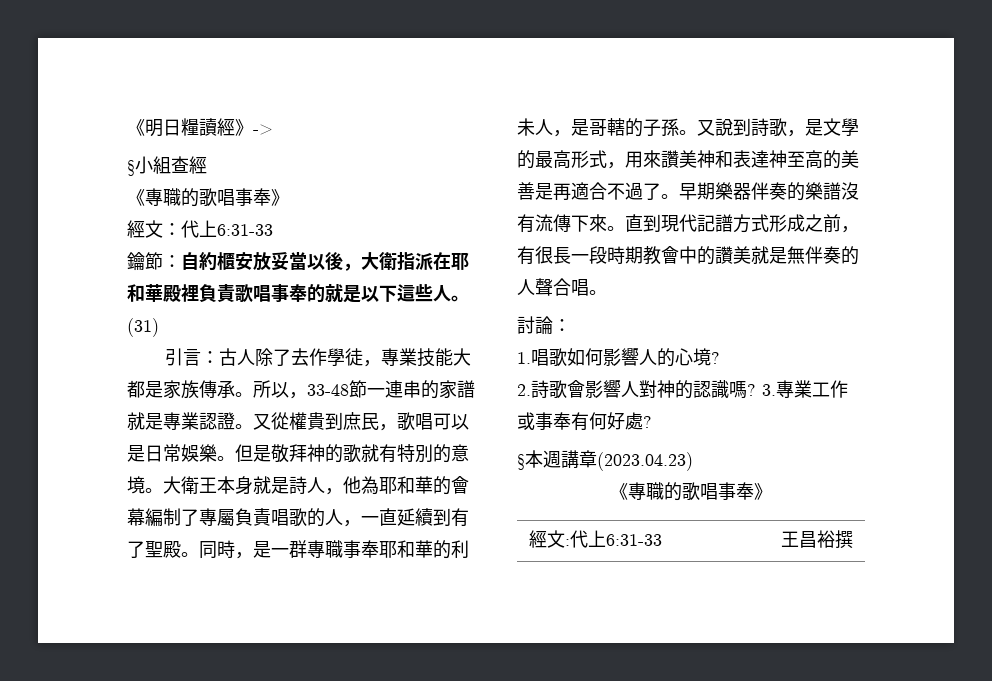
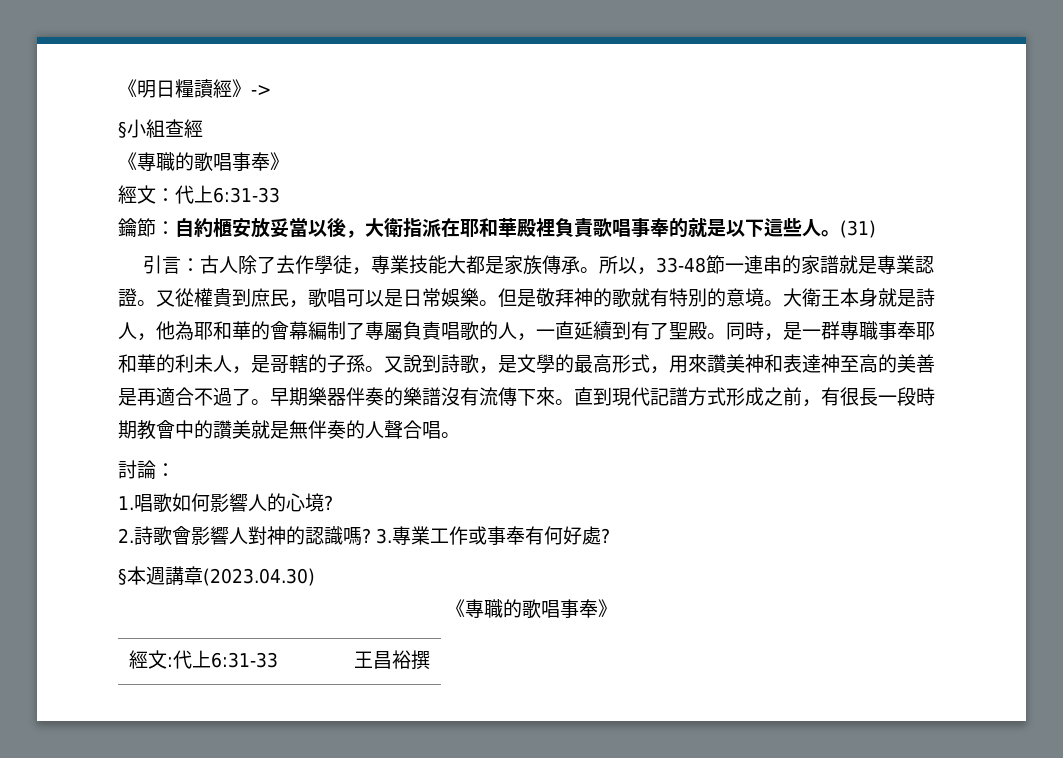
- §本週講章(2023.04.23)
+ §本週講章(2023.04.30)

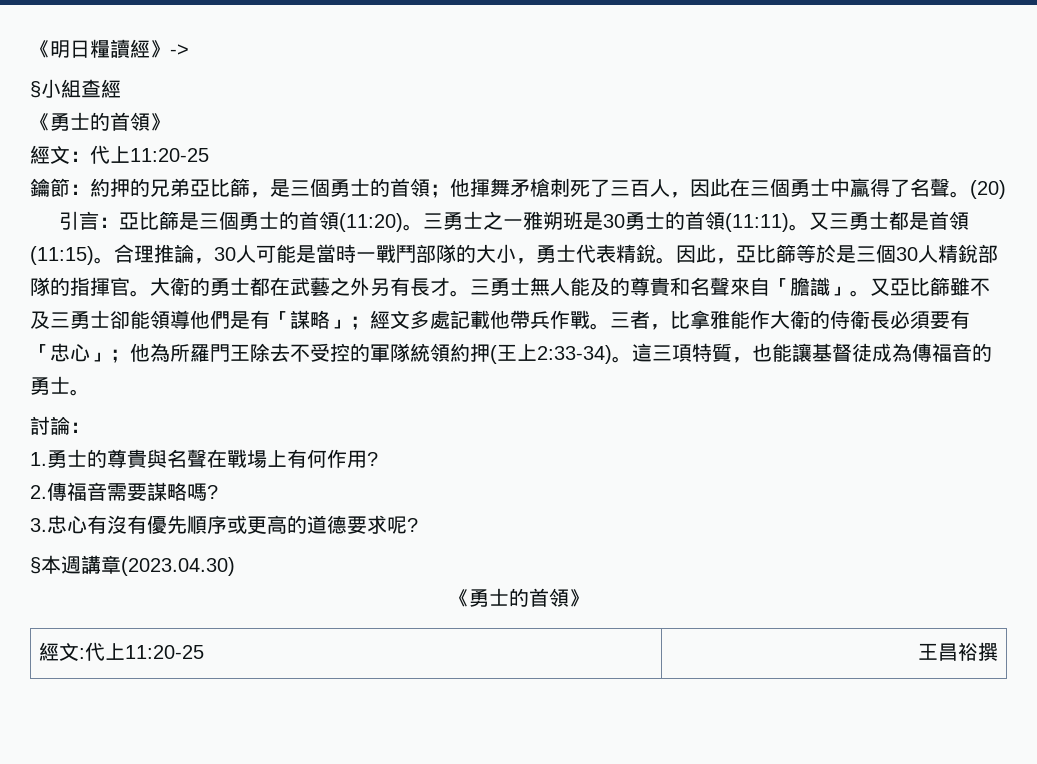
  §小組查經
- 《專職的歌唱事奉》
- 經文：代上6:31-33
+ 《勇士的首領》
+ 經文：代上11:20-25
- 鑰節：自約櫃安放妥當以後，大衛指派在耶和華殿裡負責歌唱事奉的就是以下這些人。(31)
- 引言：古人除了去作學徒，專業技能大都是家族傳承。所以，33-48節一連串的家譜就是專業認證。又從權貴到庶民，歌唱可以是日常娛樂。但是敬拜神的歌就有特別的意境。大衛王本身就是詩人，他為耶和華的會幕編制了專屬負責唱歌的人，一直延續到有了聖殿。同時，是一群專職事奉耶和華的利未人，是哥轄的子孫。又說到詩歌，是文學的最高形式，用來讚美神和表達神至高的美善是再適合不過了。早期樂器伴奏的樂譜沒有流傳下來。直到現代記譜方式形成之前，有很長一段時期教會中的讚美就是無伴奏的人聲合唱。
+ 鑰節：約押的兄弟亞比篩，是三個勇士的首領；他揮舞矛槍刺死了三百人，因此在三個勇士中贏得了名聲。(20)
+ 引言：亞比篩是三個勇士的首領(11:20)。三勇士之一雅朔班是30勇士的首領(11:11)。又三勇士都是首領(11:15)。合理推論，30人可能是當時一戰鬥部隊的大小，勇士代表精銳。因此，亞比篩等於是三個30人精銳部隊的指揮官。大衛的勇士都在武藝之外另有長才。三勇士無人能及的尊貴和名聲來自「膽識」。又亞比篩雖不及三勇士卻能領導他們是有「謀略」；經文多處記載他帶兵作戰。三者，比拿雅能作大衛的侍衛長必須要有「忠心」；他為所羅門王除去不受控的軍隊統領約押(王上2:33-34)。這三項特質，也能讓基督徒成為傳福音的勇士。
  討論：
- 1.唱歌如何影響人的心境?
- 2.詩歌會影響人對神的認識嗎? 3.專業工作或事奉有何好處?
+ 1.勇士的尊貴與名聲在戰場上有何作用?
+ 2.傳福音需要謀略嗎?
+ 3.忠心有沒有優先順序或更高的道德要求呢?
  §本週講章(2023.04.30)
- 《專職的歌唱事奉》
- 經文:代上6:31-33 | 王昌裕撰
+ 《勇士的首領》
+ 經文:代上11:20-25 | 王昌裕撰

